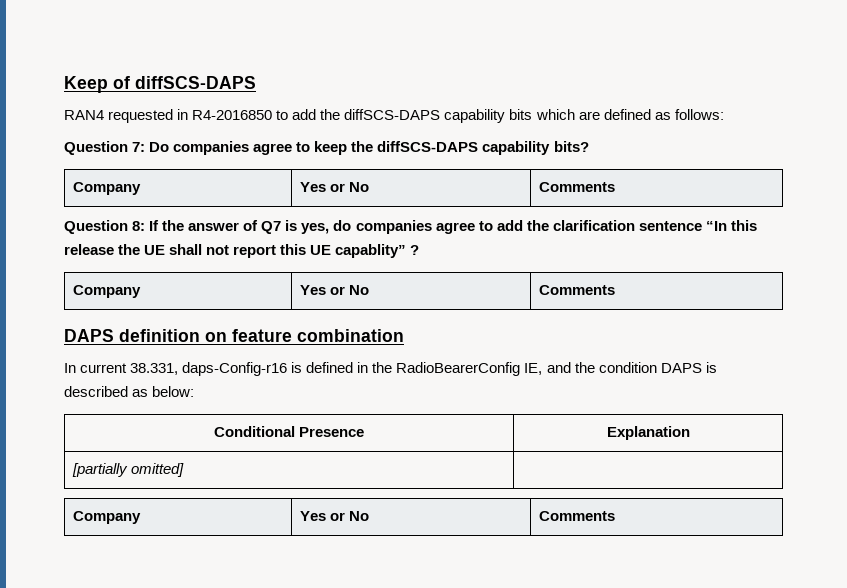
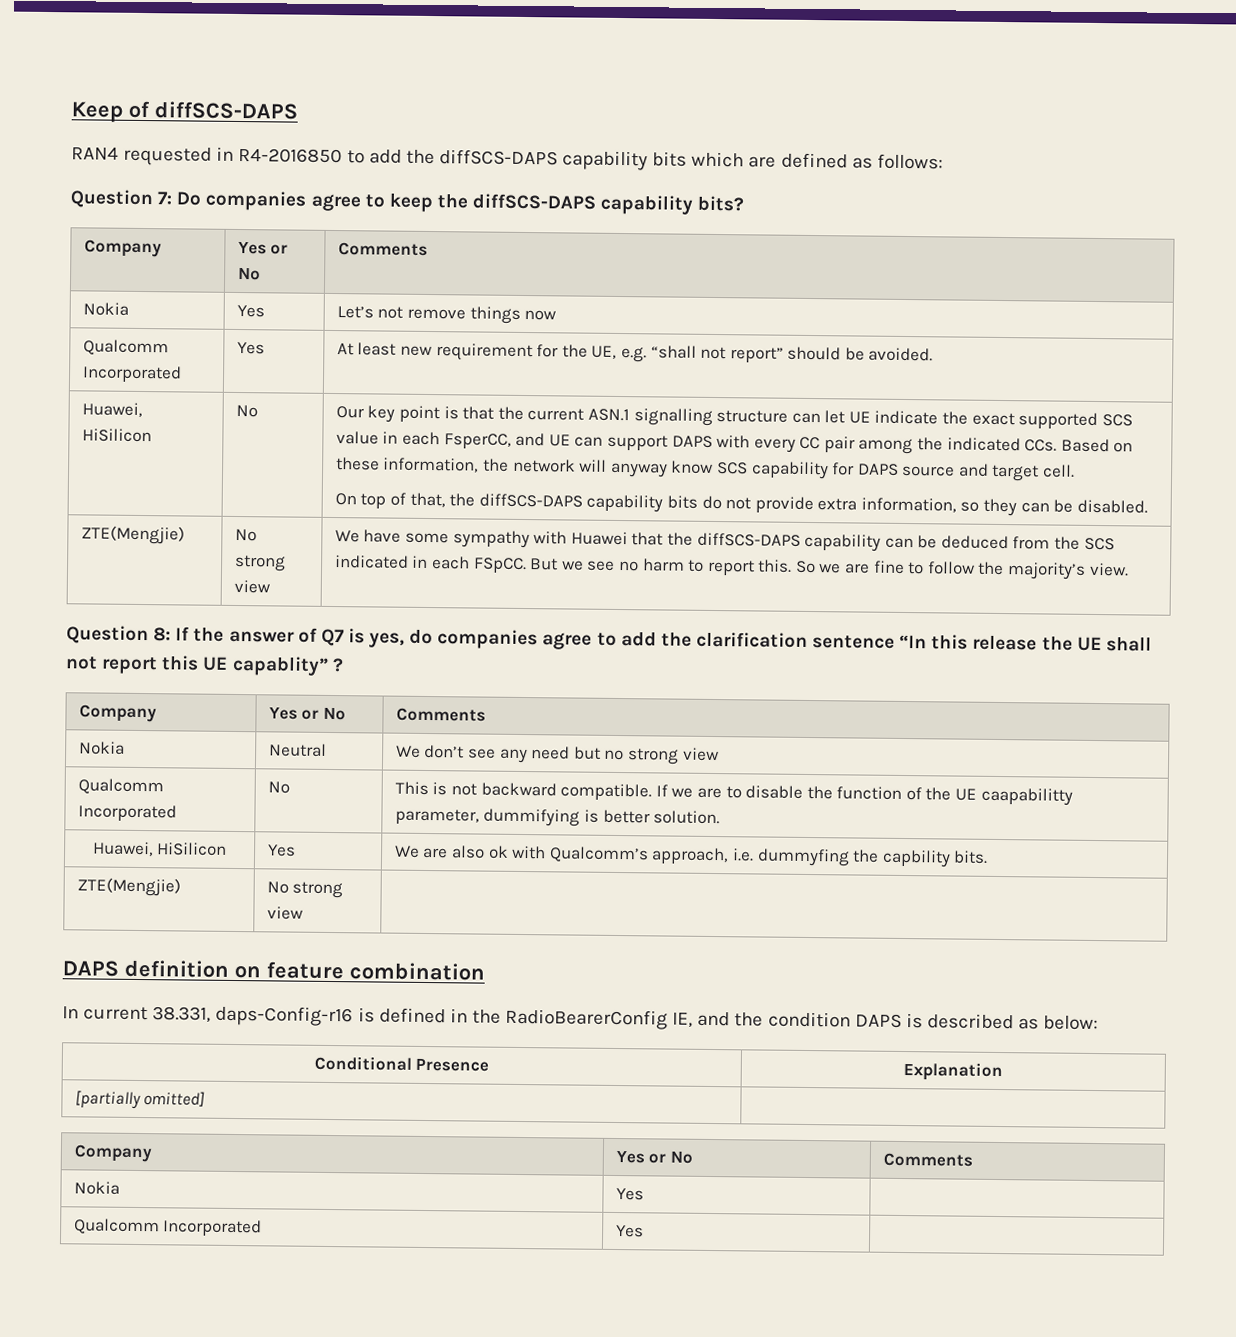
+ Nokia | Yes | Let’s not remove things now
+ Qualcomm Incorporated | Yes | At least new requirement for the UE, e.g. “shall not report” should be avoided.
+ Huawei, HiSilicon | No | Our key point is that the current ASN.1 signalling structure can let UE indicate the exact supported SCS value in each FsperCC, and UE can support DAPS with every CC pair among the indicated CCs. Based on these information, the network will anyway know SCS capability for DAPS source and target cell.
+ On top of that, the diffSCS-DAPS capability bits do not provide extra information, so they can be disabled.
+ ZTE(Mengjie) | No strong view | We have some sympathy with Huawei that the diffSCS-DAPS capability can be deduced from the SCS indicated in each FSpCC. But we see no harm to report this. So we are fine to follow the majority’s view.
+ Nokia | Neutral | We don’t see any need but no strong view
+ Qualcomm Incorporated | No | This is not backward compatible. If we are to disable the function of the UE caapabilitty parameter, dummifying is better solution.
+ Huawei, HiSilicon | Yes | We are also ok with Qualcomm’s approach, i.e. dummyfing the capbility bits.
+ ZTE(Mengjie) | No strong view |
  [partially omitted] |
  Company | Yes or No | Comments
+ Nokia | Yes |
+ Qualcomm Incorporated | Yes |

